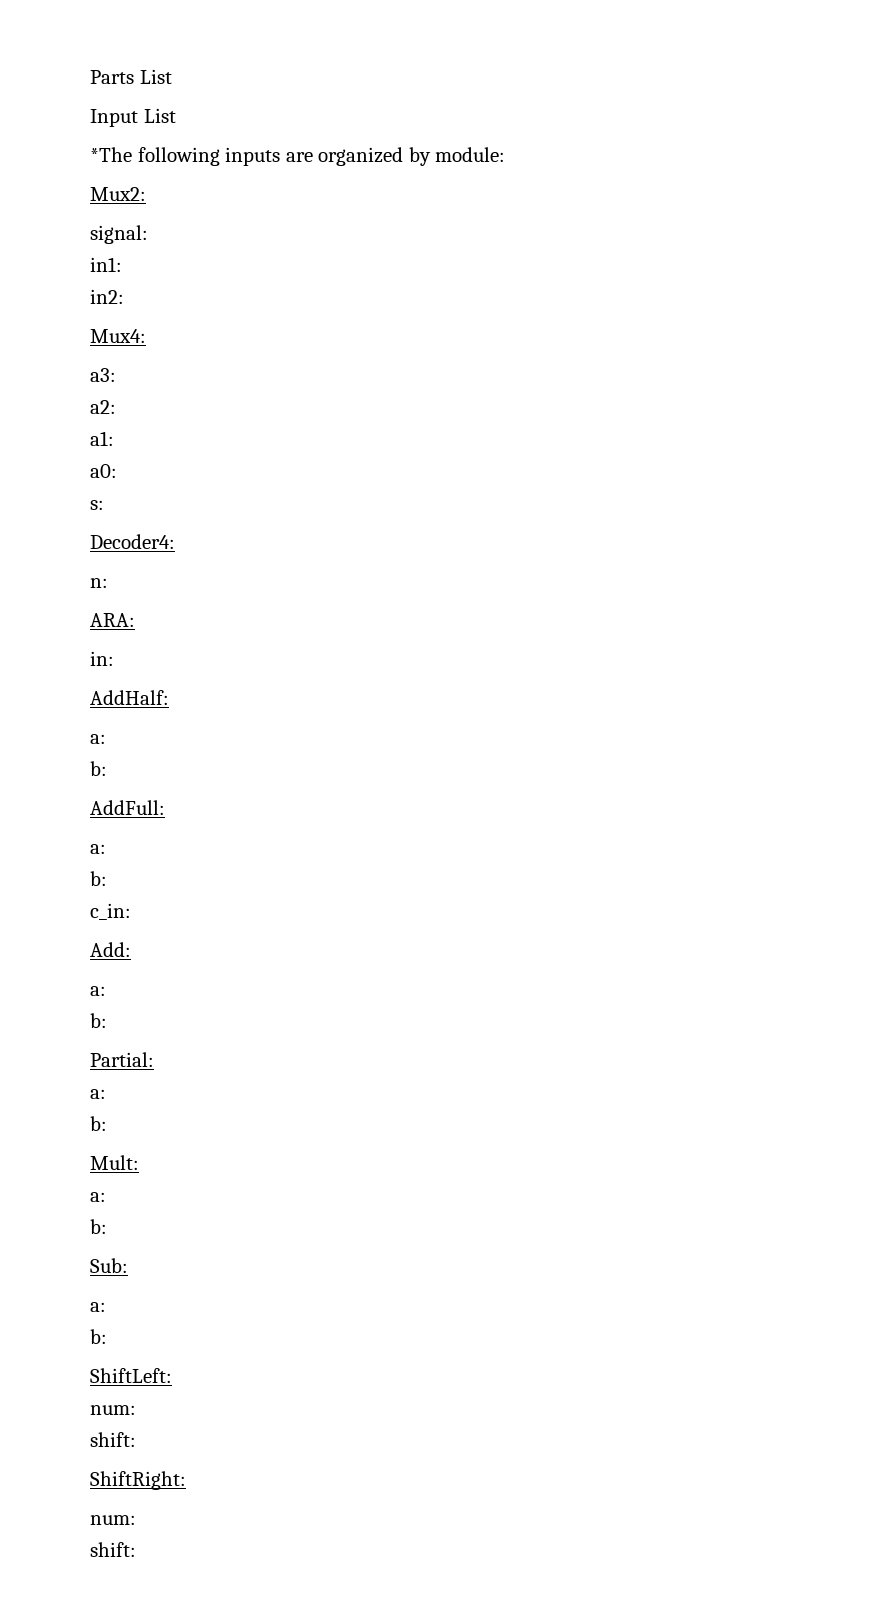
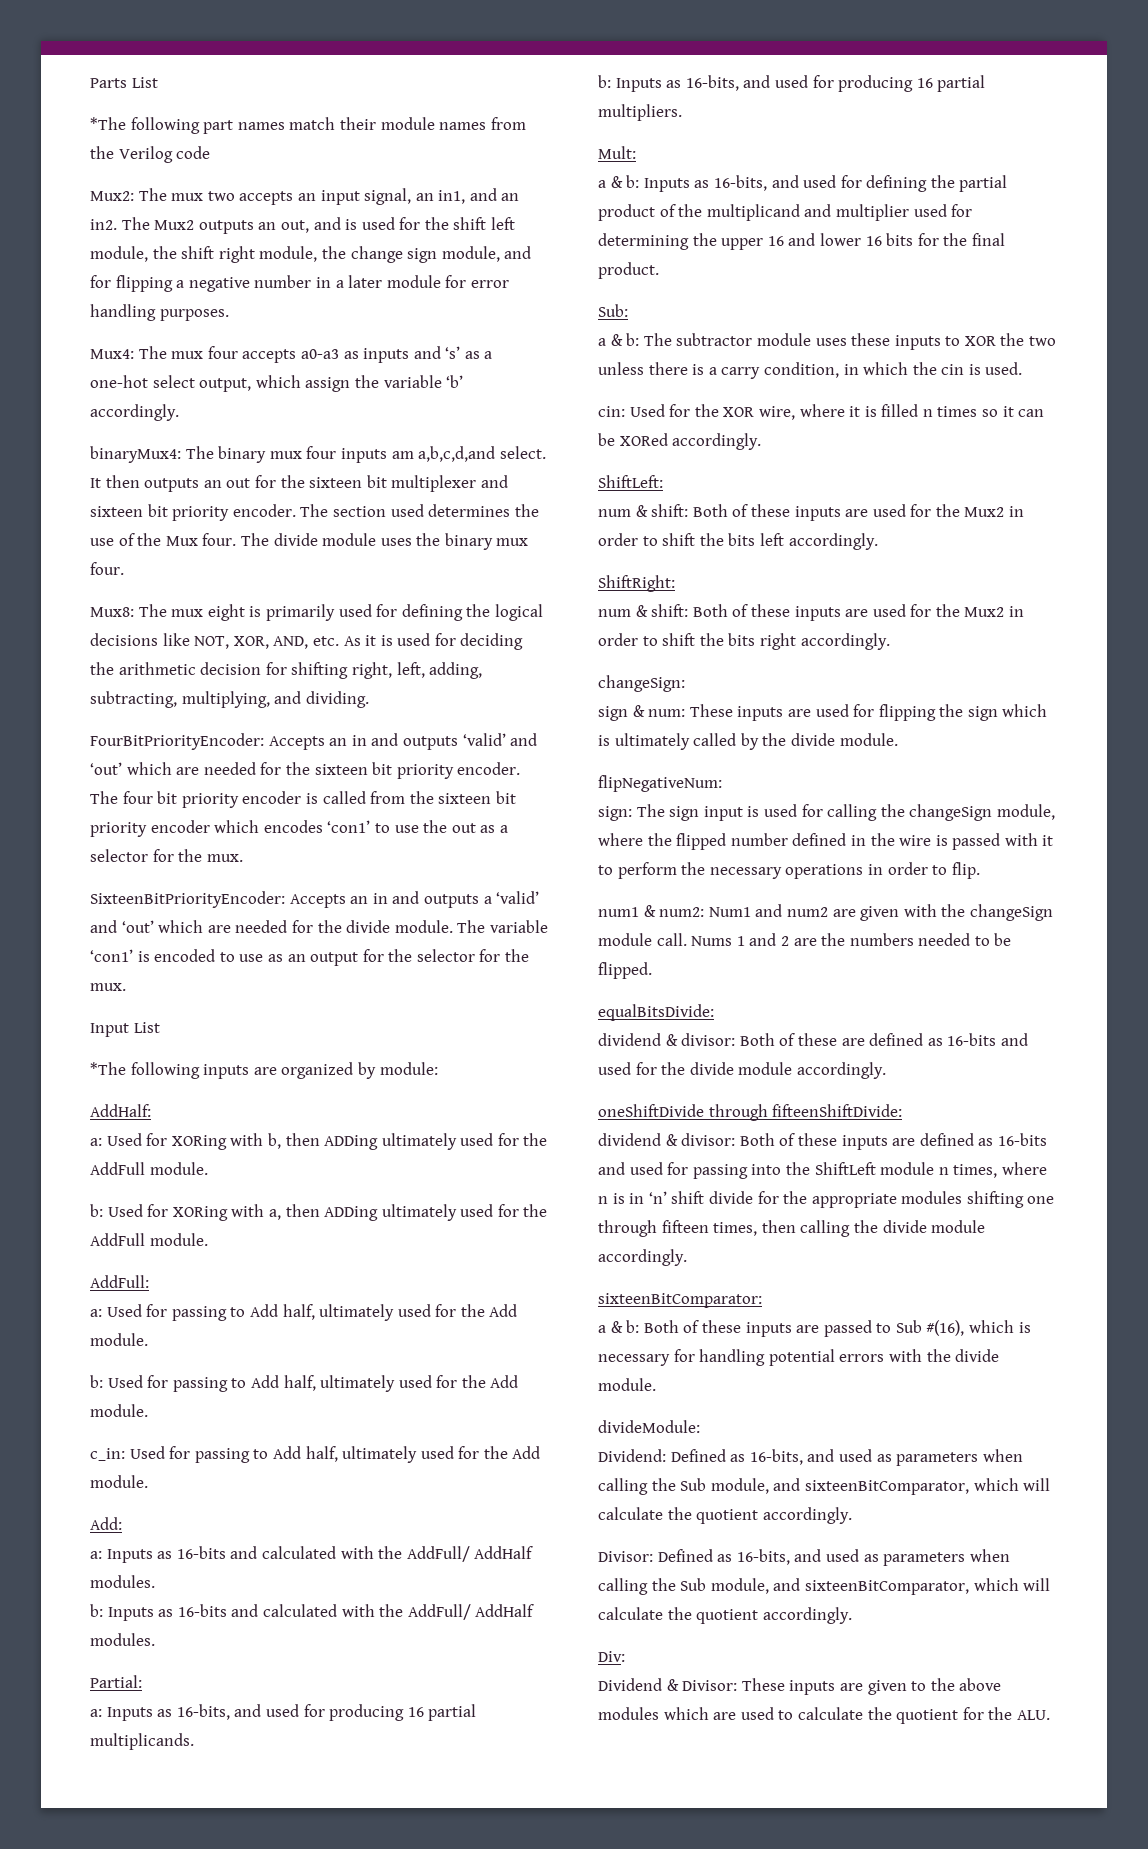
+ *The following part names match their module names from the Verilog code
+ Mux2: The mux two accepts an input signal, an in1, and an in2. The Mux2 outputs an out, and is used for the shift left module, the shift right module, the change sign module, and for flipping a negative number in a later module for error handling purposes.
+ Mux4: The mux four accepts a0-a3 as inputs and ‘s’ as a one-hot select output, which assign the variable ‘b’ accordingly.
+ binaryMux4: The binary mux four inputs am a,b,c,d,and select. It then outputs an out for the sixteen bit multiplexer and sixteen bit priority encoder. The section used determines the use of the Mux four. The divide module uses the binary mux four.
+ Mux8: The mux eight is primarily used for defining the logical decisions like NOT, XOR, AND, etc. As it is used for deciding the arithmetic decision for shifting right, left, adding, subtracting, multiplying, and dividing.
+ FourBitPriorityEncoder: Accepts an in and outputs ‘valid’ and ‘out’ which are needed for the sixteen bit priority encoder. The four bit priority encoder is called from the sixteen bit priority encoder which encodes ‘con1’ to use the out as a selector for the mux.
+ SixteenBitPriorityEncoder: Accepts an in and outputs a ‘valid’ and ‘out’ which are needed for the divide module. The variable ‘con1’ is encoded to use as an output for the selector for the mux.
- Mux2:
- signal:
- in1:
- in2:
- Mux4:
- a3:
- a2:
- a1:
- a0:
- s:
- Decoder4:
- n:
- ARA:
- in:
  AddHalf:
- a:
- b:
+ a: Used for XORing with b, then ADDing ultimately used for the AddFull module.
+ b: Used for XORing with a, then ADDing ultimately used for the AddFull module.
  AddFull:
- a:
- b:
- c_in:
+ a: Used for passing to Add half, ultimately used for the Add module.
+ b: Used for passing to Add half, ultimately used for the Add module.
+ c_in: Used for passing to Add half, ultimately used for the Add module.
  Add:
- a:
- b:
+ a: Inputs as 16-bits and calculated with the AddFull/ AddHalf modules.
+ b: Inputs as 16-bits and calculated with the AddFull/ AddHalf modules.
  Partial:
- a:
- b:
+ a: Inputs as 16-bits, and used for producing 16 partial multiplicands.
+ b: Inputs as 16-bits, and used for producing 16 partial multipliers.
  Mult:
- a:
- b:
+ a & b: Inputs as 16-bits, and used for defining the partial product of the multiplicand and multiplier used for determining the upper 16 and lower 16 bits for the final product.
  Sub:
- a:
- b:
+ a & b: The subtractor module uses these inputs to XOR the two unless there is a carry condition, in which the cin is used.
+ cin: Used for the XOR wire, where it is filled n times so it can be XORed accordingly.
  ShiftLeft:
- num:
- shift:
+ num & shift: Both of these inputs are used for the Mux2 in order to shift the bits left accordingly.
  ShiftRight:
- num:
- shift:
+ num & shift: Both of these inputs are used for the Mux2 in order to shift the bits right accordingly.
+ changeSign:
+ sign & num: These inputs are used for flipping the sign which is ultimately called by the divide module.
+ flipNegativeNum:
+ sign: The sign input is used for calling the changeSign module, where the flipped number defined in the wire is passed with it to perform the necessary operations in order to flip.
+ num1 & num2: Num1 and num2 are given with the changeSign module call. Nums 1 and 2 are the numbers needed to be flipped.
+ equalBitsDivide:
+ dividend & divisor: Both of these are defined as 16-bits and used for the divide module accordingly.
+ oneShiftDivide through fifteenShiftDivide:
+ dividend & divisor: Both of these inputs are defined as 16-bits and used for passing into the ShiftLeft module n times, where n is in ‘n’ shift divide for the appropriate modules shifting one through fifteen times, then calling the divide module accordingly.
+ sixteenBitComparator:
+ a & b: Both of these inputs are passed to Sub #(16), which is necessary for handling potential errors with the divide module.
+ divideModule:
+ Dividend: Defined as 16-bits, and used as parameters when calling the Sub module, and sixteenBitComparator, which will calculate the quotient accordingly.
+ Divisor: Defined as 16-bits, and used as parameters when calling the Sub module, and sixteenBitComparator, which will calculate the quotient accordingly.
+ Div:
+ Dividend & Divisor: These inputs are given to the above modules which are used to calculate the quotient for the ALU.

